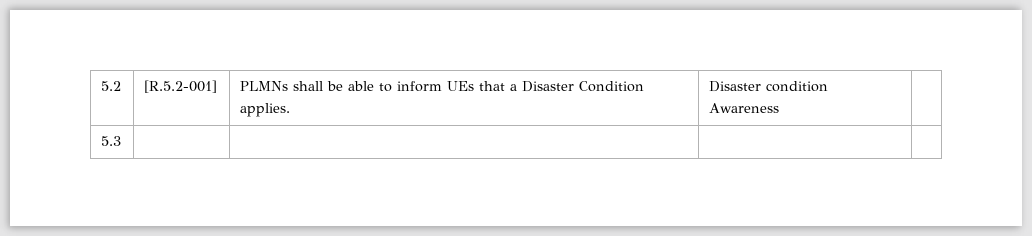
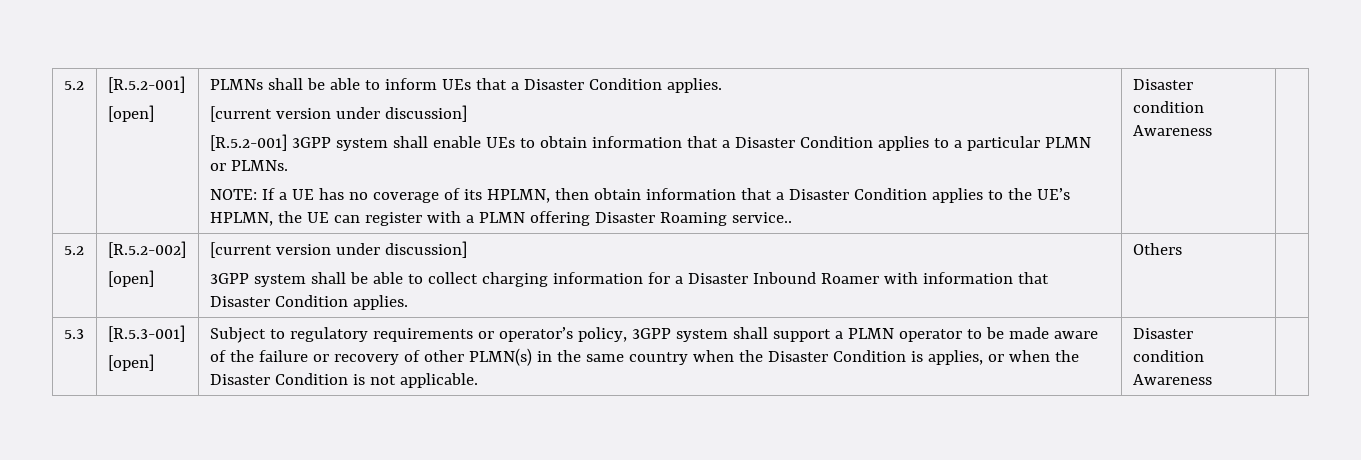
  5.2 | [R.5.2-001]
+ [open]
- PLMNs shall be able to inform UEs that a Disaster Condition applies. | Disaster condition Awareness |
- 5.3 | | | |
+ PLMNs shall be able to inform UEs that a Disaster Condition applies.
+ [current version under discussion]
+ [R.5.2-001] 3GPP system shall enable UEs to obtain information that a Disaster Condition applies to a particular PLMN or PLMNs.
+ NOTE: If a UE has no coverage of its HPLMN, then obtain information that a Disaster Condition applies to the UE’s HPLMN, the UE can register with a PLMN offering Disaster Roaming service.. | Disaster condition Awareness |
+ 5.2 | [R.5.2-002]
+ [open] | [current version under discussion]
+ 3GPP system shall be able to collect charging information for a Disaster Inbound Roamer with information that Disaster Condition applies. | Others |
+ 5.3 | [R.5.3-001]
+ [open] | Subject to regulatory requirements or operator’s policy, 3GPP system shall support a PLMN operator to be made aware of the failure or recovery of other PLMN(s) in the same country when the Disaster Condition is applies, or when the Disaster Condition is not applicable. | Disaster condition Awareness

